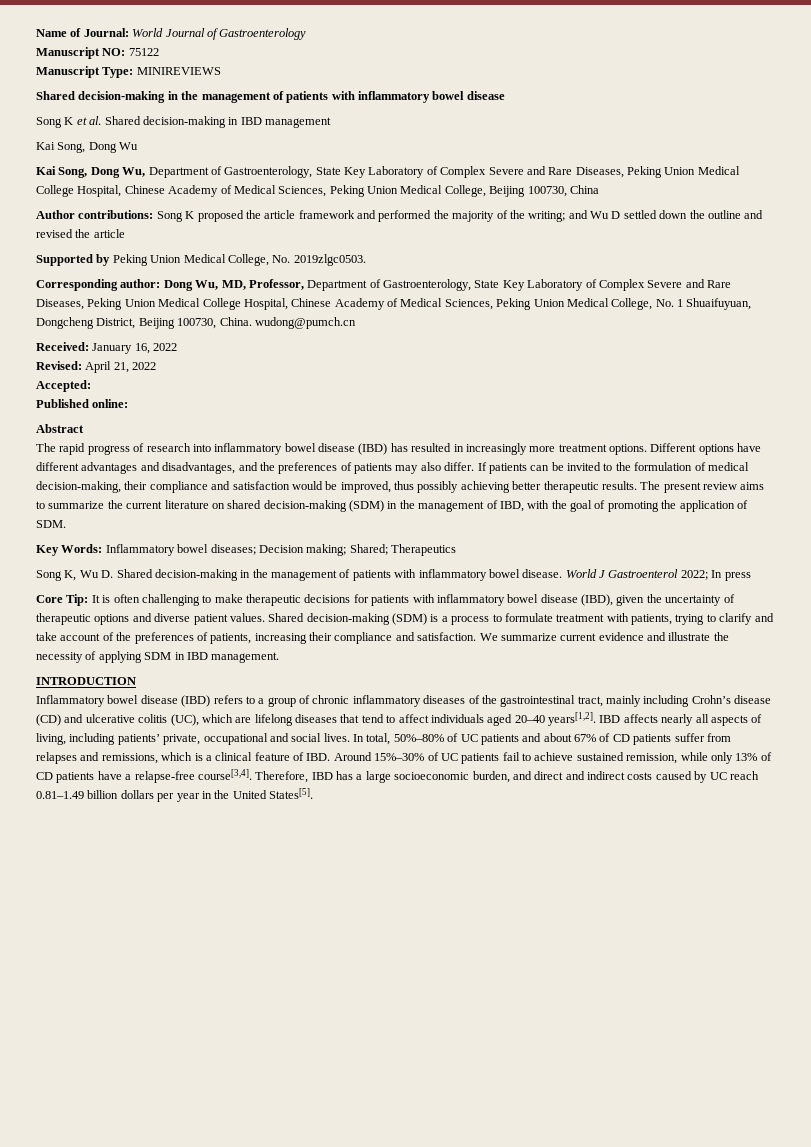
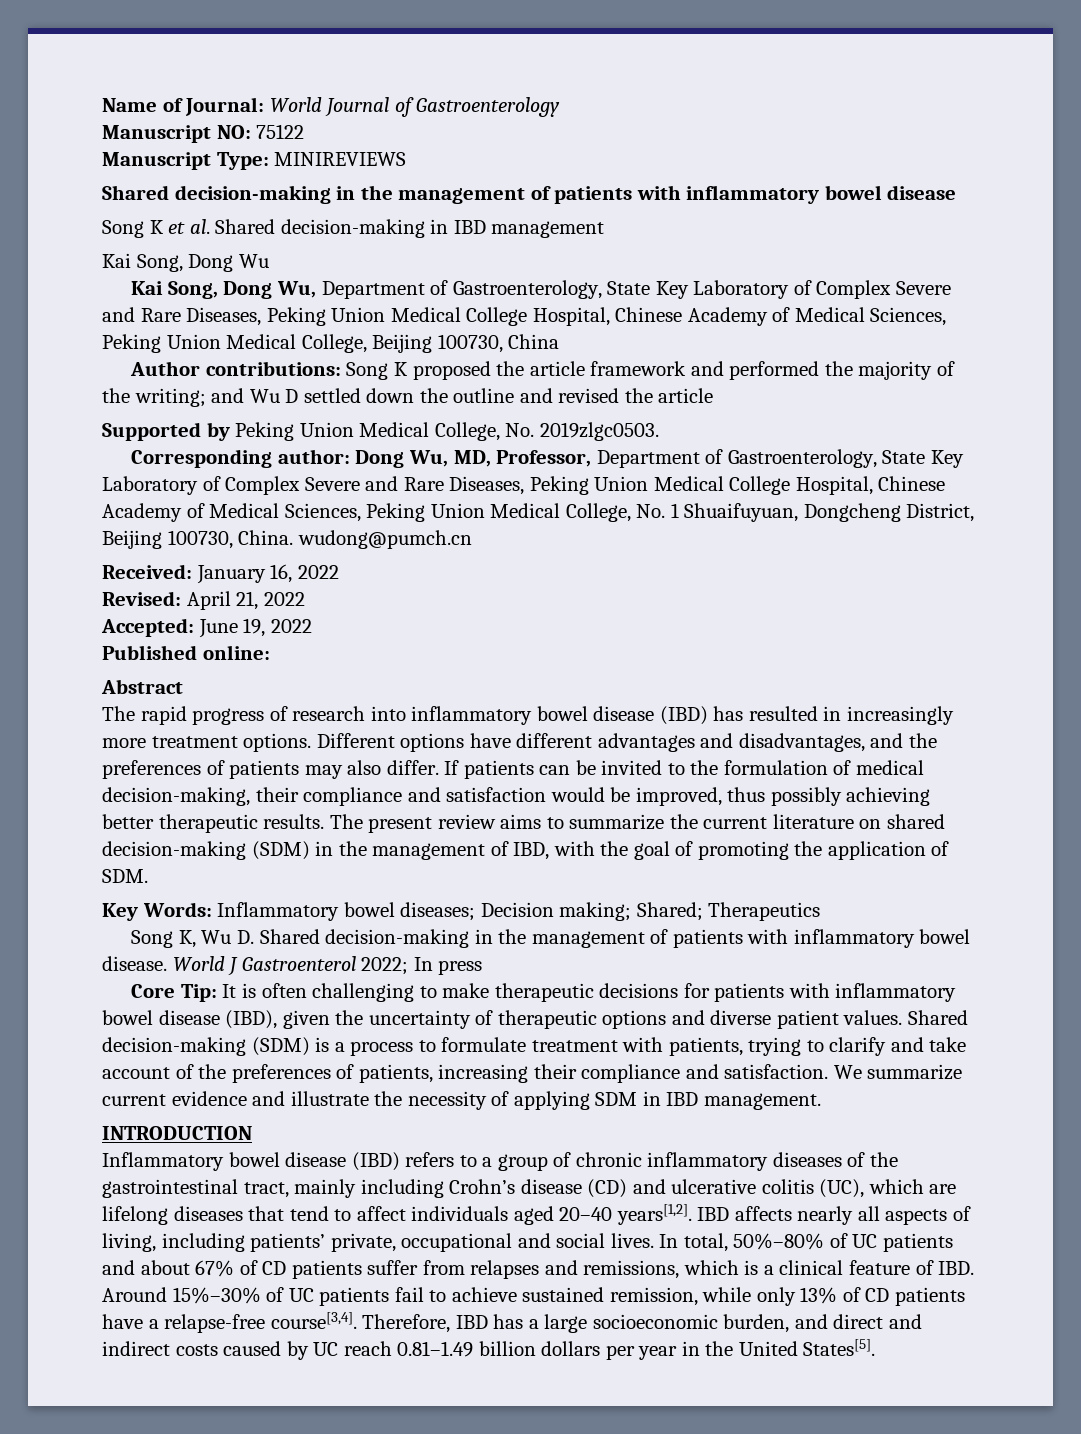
- Accepted:
+ Accepted: June 19, 2022

